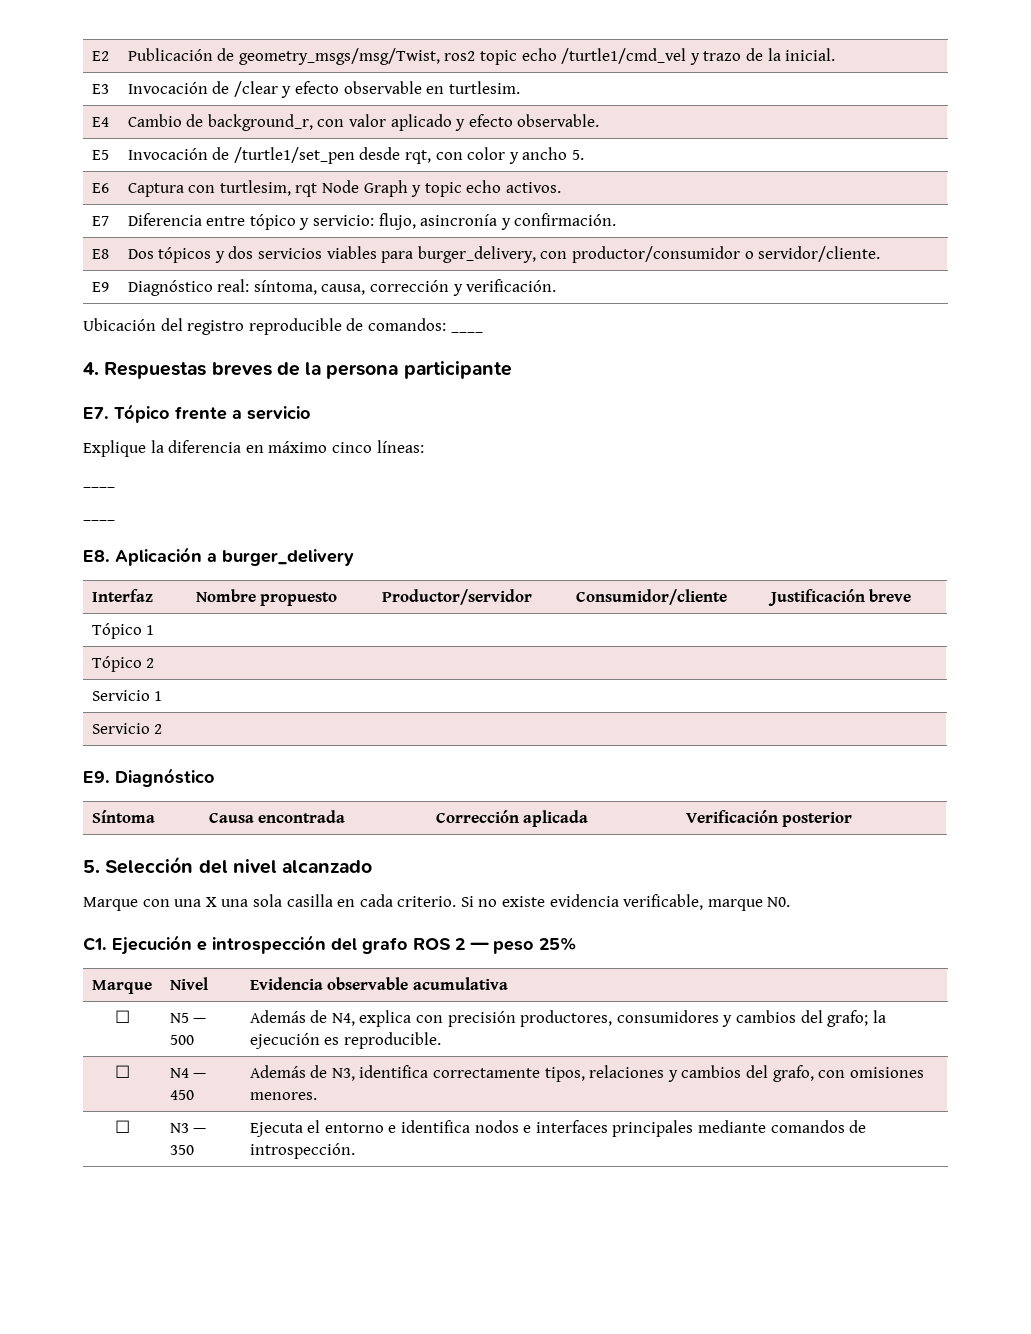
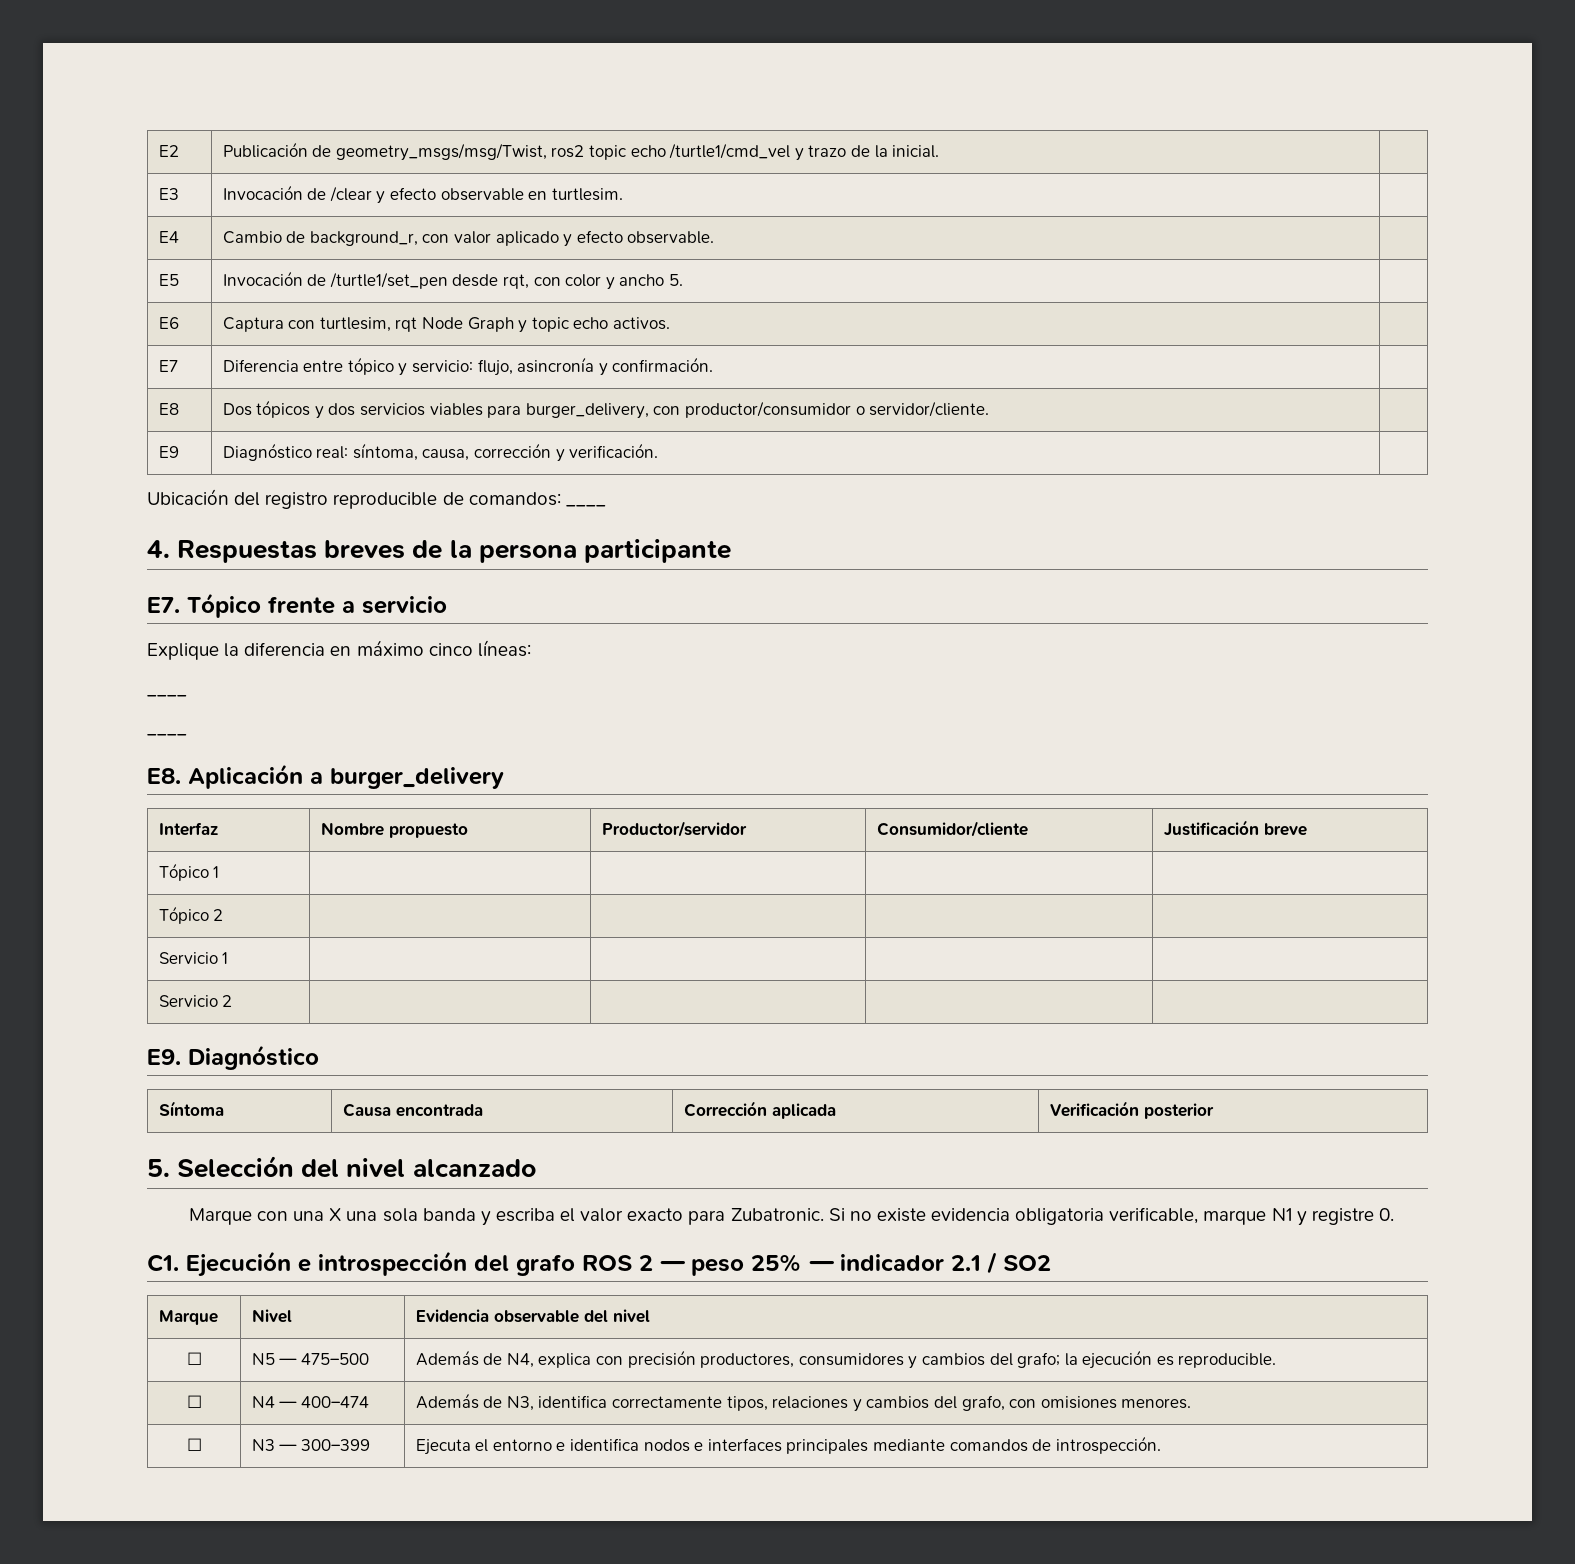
- Marque con una X una sola casilla en cada criterio.
+ Marque con una X una sola banda y escriba el valor exacto para Zubatronic.
- Si no existe evidencia verificable, marque N0.
+ Si no existe evidencia obligatoria verificable, marque N1 y registre 0.
- C1. Ejecución e introspección del grafo ROS 2 — peso 25%
+ C1. Ejecución e introspección del grafo ROS 2 — peso 25% — indicador 2.1 / SO2
- Marque | Nivel | Evidencia observable acumulativa
+ Marque | Nivel | Evidencia observable del nivel
- ☐ | N5 — 500 | Además de N4, explica con precisión productores, consumidores y cambios del grafo; la ejecución es reproducible.
+ ☐ | N5 — 475–500 | Además de N4, explica con precisión productores, consumidores y cambios del grafo; la ejecución es reproducible.
- ☐ | N4 — 450 | Además de N3, identifica correctamente tipos, relaciones y cambios del grafo, con omisiones menores.
+ ☐ | N4 — 400–474 | Además de N3, identifica correctamente tipos, relaciones y cambios del grafo, con omisiones menores.
- ☐ | N3 — 350 | Ejecuta el entorno e identifica nodos e interfaces principales mediante comandos de introspección.
+ ☐ | N3 — 300–399 | Ejecuta el entorno e identifica nodos e interfaces principales mediante comandos de introspección.

